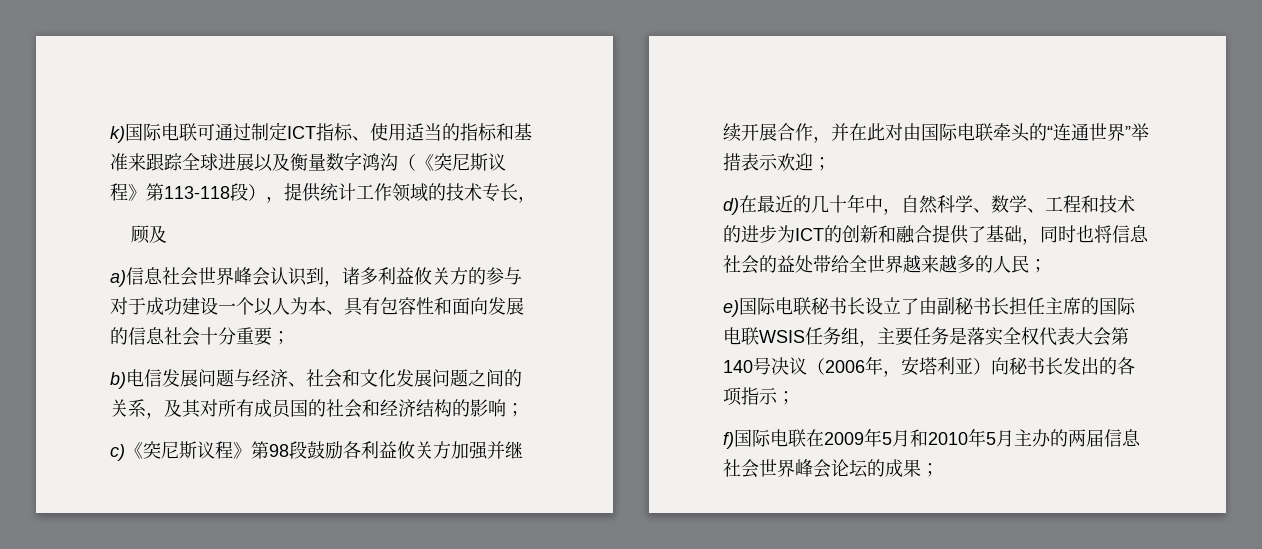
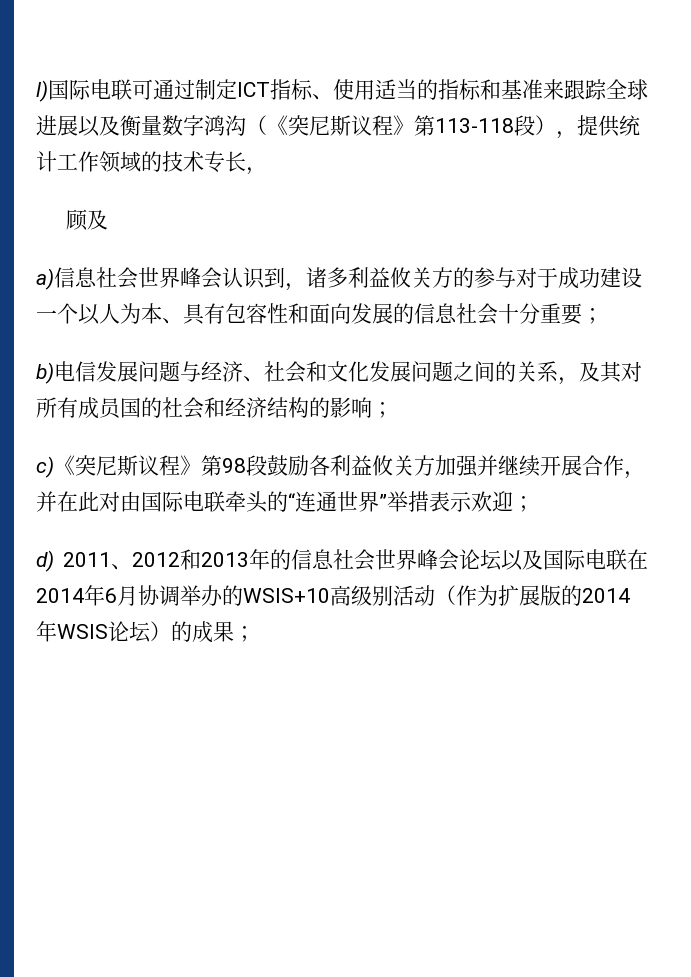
- k)国际电联可通过制定ICT指标、使用适当的指标和基准来跟踪全球进展以及衡量数字鸿沟（《突尼斯议程》第113-118段），提供统计工作领域的技术专长，
+ l)国际电联可通过制定ICT指标、使用适当的指标和基准来跟踪全球进展以及衡量数字鸿沟（《突尼斯议程》第113-118段），提供统计工作领域的技术专长，
- d)在最近的几十年中，自然科学、数学、工程和技术的进步为ICT的创新和融合提供了基础，同时也将信息社会的益处带给全世界越来越多的人民；
- e)国际电联秘书长设立了由副秘书长担任主席的国际电联WSIS任务组，主要任务是落实全权代表大会第140号决议（2006年，安塔利亚）向秘书长发出的各项指示；
- f)国际电联在2009年5月和2010年5月主办的两届信息社会世界峰会论坛的成果；
+ d) 2011、2012和2013年的信息社会世界峰会论坛以及国际电联在2014年6月协调举办的WSIS+10高级别活动（作为扩展版的2014年WSIS论坛）的成果；

